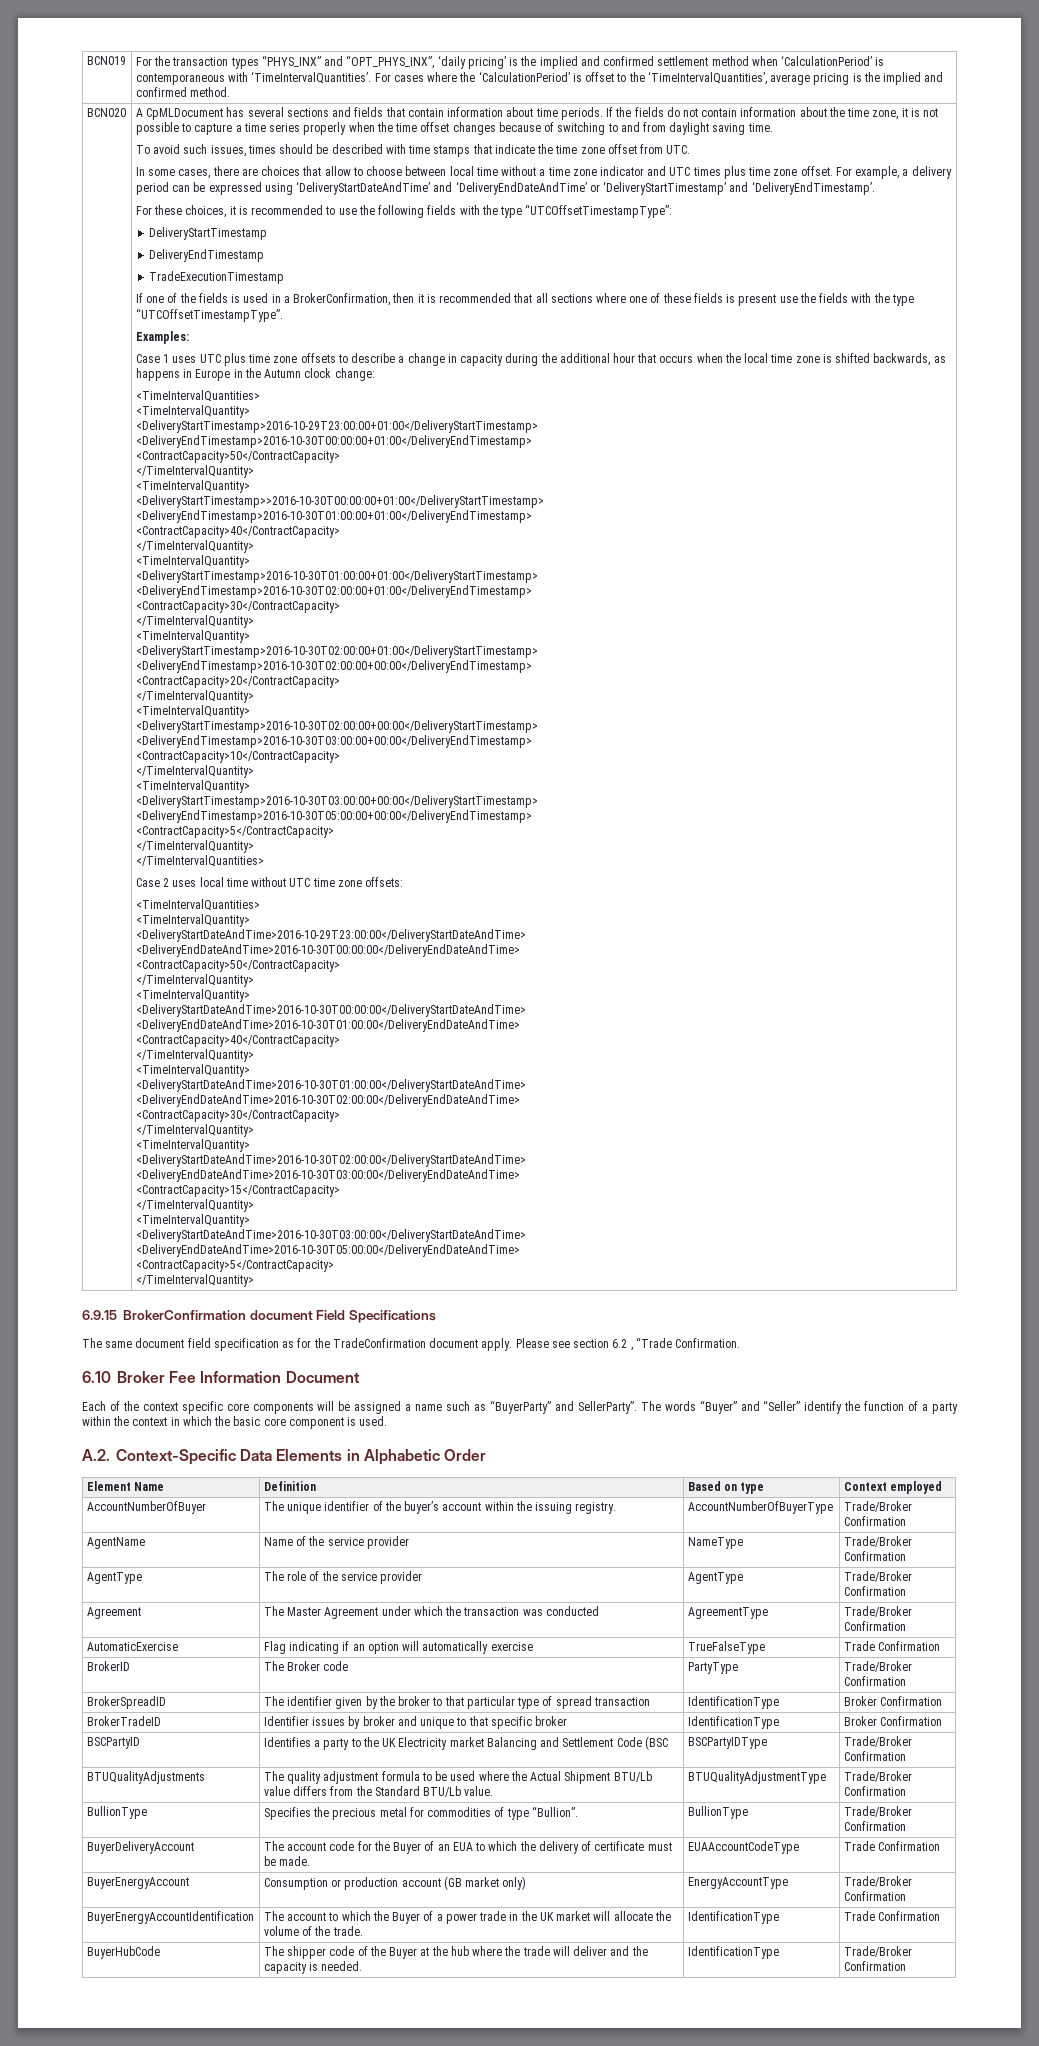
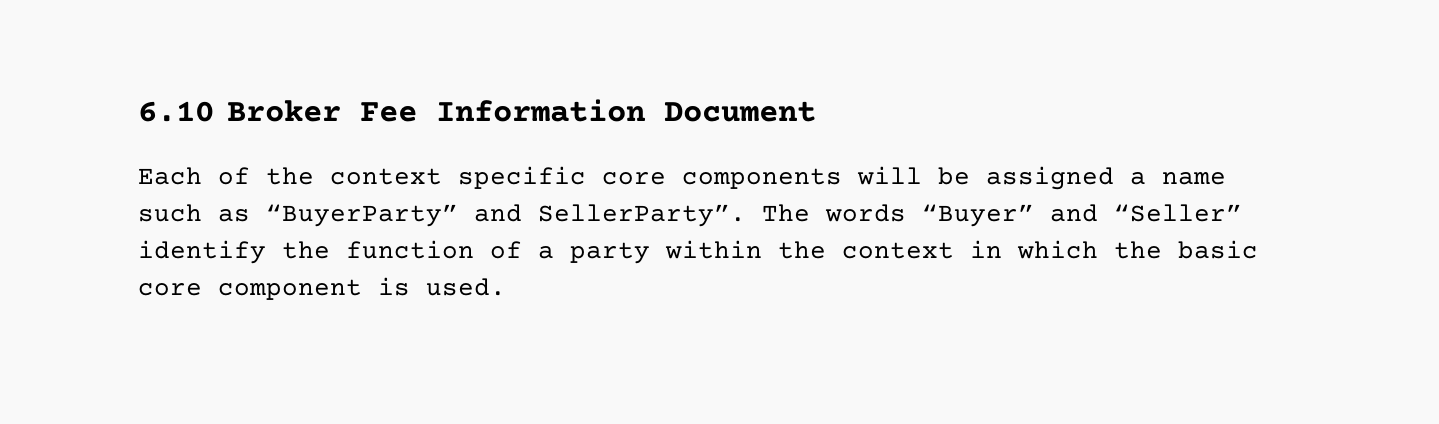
- BCN019 | For the transaction types “PHYS_INX” and “OPT_PHYS_INX”, ‘daily pricing’ is the implied and confirmed settlement method when ‘CalculationPeriod’ is contemporaneous with ‘TimeIntervalQuantities’. For cases where the ‘CalculationPeriod’ is offset to the ‘TimeIntervalQuantities’, average pricing is the implied and confirmed method.
- BCN020 | A CpMLDocument has several sections and fields that contain information about time periods. If the fields do not contain information about the time zone, it is not possible to capture a time series properly when the time offset changes because of switching to and from daylight saving time.
- To avoid such issues, times should be described with time stamps that indicate the time zone offset from UTC.
- In some cases, there are choices that allow to choose between local time without a time zone indicator and UTC times plus time zone offset. For example, a delivery period can be expressed using ‘DeliveryStartDateAndTime’ and ‘DeliveryEndDateAndTime’ or ‘DeliveryStartTimestamp’ and ‘DeliveryEndTimestamp’.
- For these choices, it is recommended to use the following fields with the type “UTCOffsetTimestampType”:
- DeliveryStartTimestamp
- DeliveryEndTimestamp
- TradeExecutionTimestamp
- If one of the fields is used in a BrokerConfirmation, then it is recommended that all sections where one of these fields is present use the fields with the type “UTCOffsetTimestampType”.
- Examples:
- Case 1 uses UTC plus time zone offsets to describe a change in capacity during the additional hour that occurs when the local time zone is shifted backwards, as happens in Europe in the Autumn clock change:
- <TimeIntervalQuantities>
- <TimeIntervalQuantity>
- <DeliveryStartTimestamp>2016-10-29T23:00:00+01:00</DeliveryStartTimestamp>
- <DeliveryEndTimestamp>2016-10-30T00:00:00+01:00</DeliveryEndTimestamp>
- <ContractCapacity>50</ContractCapacity>
- </TimeIntervalQuantity>
- <TimeIntervalQuantity>
- <DeliveryStartTimestamp>>2016-10-30T00:00:00+01:00</DeliveryStartTimestamp>
- <DeliveryEndTimestamp>2016-10-30T01:00:00+01:00</DeliveryEndTimestamp>
- <ContractCapacity>40</ContractCapacity>
- </TimeIntervalQuantity>
- <TimeIntervalQuantity>
- <DeliveryStartTimestamp>2016-10-30T01:00:00+01:00</DeliveryStartTimestamp>
- <DeliveryEndTimestamp>2016-10-30T02:00:00+01:00</DeliveryEndTimestamp>
- <ContractCapacity>30</ContractCapacity>
- </TimeIntervalQuantity>
- <TimeIntervalQuantity>
- <DeliveryStartTimestamp>2016-10-30T02:00:00+01:00</DeliveryStartTimestamp>
- <DeliveryEndTimestamp>2016-10-30T02:00:00+00:00</DeliveryEndTimestamp>
- <ContractCapacity>20</ContractCapacity>
- </TimeIntervalQuantity>
- <TimeIntervalQuantity>
- <DeliveryStartTimestamp>2016-10-30T02:00:00+00:00</DeliveryStartTimestamp>
- <DeliveryEndTimestamp>2016-10-30T03:00:00+00:00</DeliveryEndTimestamp>
- <ContractCapacity>10</ContractCapacity>
- </TimeIntervalQuantity>
- <TimeIntervalQuantity>
- <DeliveryStartTimestamp>2016-10-30T03:00:00+00:00</DeliveryStartTimestamp>
- <DeliveryEndTimestamp>2016-10-30T05:00:00+00:00</DeliveryEndTimestamp>
- <ContractCapacity>5</ContractCapacity>
- </TimeIntervalQuantity>
- </TimeIntervalQuantities>
- Case 2 uses local time without UTC time zone offsets:
- <TimeIntervalQuantities>
- <TimeIntervalQuantity>
- <DeliveryStartDateAndTime>2016-10-29T23:00:00</DeliveryStartDateAndTime>
- <DeliveryEndDateAndTime>2016-10-30T00:00:00</DeliveryEndDateAndTime>
- <ContractCapacity>50</ContractCapacity>
- </TimeIntervalQuantity>
- <TimeIntervalQuantity>
- <DeliveryStartDateAndTime>2016-10-30T00:00:00</DeliveryStartDateAndTime>
- <DeliveryEndDateAndTime>2016-10-30T01:00:00</DeliveryEndDateAndTime>
- <ContractCapacity>40</ContractCapacity>
- </TimeIntervalQuantity>
- <TimeIntervalQuantity>
- <DeliveryStartDateAndTime>2016-10-30T01:00:00</DeliveryStartDateAndTime>
- <DeliveryEndDateAndTime>2016-10-30T02:00:00</DeliveryEndDateAndTime>
- <ContractCapacity>30</ContractCapacity>
- </TimeIntervalQuantity>
- <TimeIntervalQuantity>
- <DeliveryStartDateAndTime>2016-10-30T02:00:00</DeliveryStartDateAndTime>
- <DeliveryEndDateAndTime>2016-10-30T03:00:00</DeliveryEndDateAndTime>
- <ContractCapacity>15</ContractCapacity>
- </TimeIntervalQuantity>
- <TimeIntervalQuantity>
- <DeliveryStartDateAndTime>2016-10-30T03:00:00</DeliveryStartDateAndTime>
- <DeliveryEndDateAndTime>2016-10-30T05:00:00</DeliveryEndDateAndTime>
- <ContractCapacity>5</ContractCapacity>
- </TimeIntervalQuantity>
- 6.9.15 BrokerConfirmation document Field Specifications
- The same document field specification as for the TradeConfirmation document apply. Please see section 6.2 , “Trade Confirmation.
- A.2. Context-Specific Data Elements in Alphabetic Order
- Element Name | Definition | Based on type | Context employed
- AccountNumberOfBuyer | The unique identifier of the buyer’s account within the issuing registry. | AccountNumberOfBuyerType | Trade/Broker Confirmation
- AgentName | Name of the service provider | NameType | Trade/Broker Confirmation
- AgentType | The role of the service provider | AgentType | Trade/Broker Confirmation
- Agreement | The Master Agreement under which the transaction was conducted | AgreementType | Trade/Broker Confirmation
- AutomaticExercise | Flag indicating if an option will automatically exercise | TrueFalseType | Trade Confirmation
- BrokerID | The Broker code | PartyType | Trade/Broker Confirmation
- BrokerSpreadID | The identifier given by the broker to that particular type of spread transaction | IdentificationType | Broker Confirmation
- BrokerTradeID | Identifier issues by broker and unique to that specific broker | IdentificationType | Broker Confirmation
- BSCPartyID | Identifies a party to the UK Electricity market Balancing and Settlement Code (BSC | BSCPartyIDType | Trade/Broker Confirmation
- BTUQualityAdjustments | The quality adjustment formula to be used where the Actual Shipment BTU/Lb value differs from the Standard BTU/Lb value. | BTUQualityAdjustmentType | Trade/Broker Confirmation
- BullionType | Specifies the precious metal for commodities of type “Bullion”. | BullionType | Trade/Broker Confirmation
- BuyerDeliveryAccount | The account code for the Buyer of an EUA to which the delivery of certificate must be made. | EUAAccountCodeType | Trade Confirmation
- BuyerEnergyAccount | Consumption or production account (GB market only) | EnergyAccountType | Trade/Broker Confirmation
- BuyerEnergyAccountIdentification | The account to which the Buyer of a power trade in the UK market will allocate the volume of the trade. | IdentificationType | Trade Confirmation
- BuyerHubCode | The shipper code of the Buyer at the hub where the trade will deliver and the capacity is needed. | IdentificationType | Trade/Broker Confirmation

